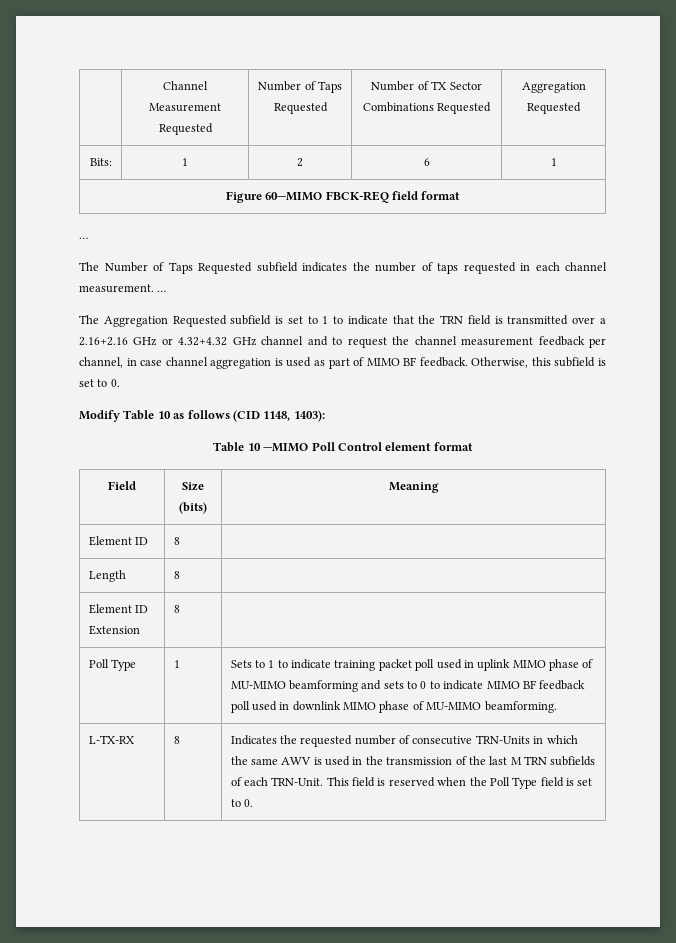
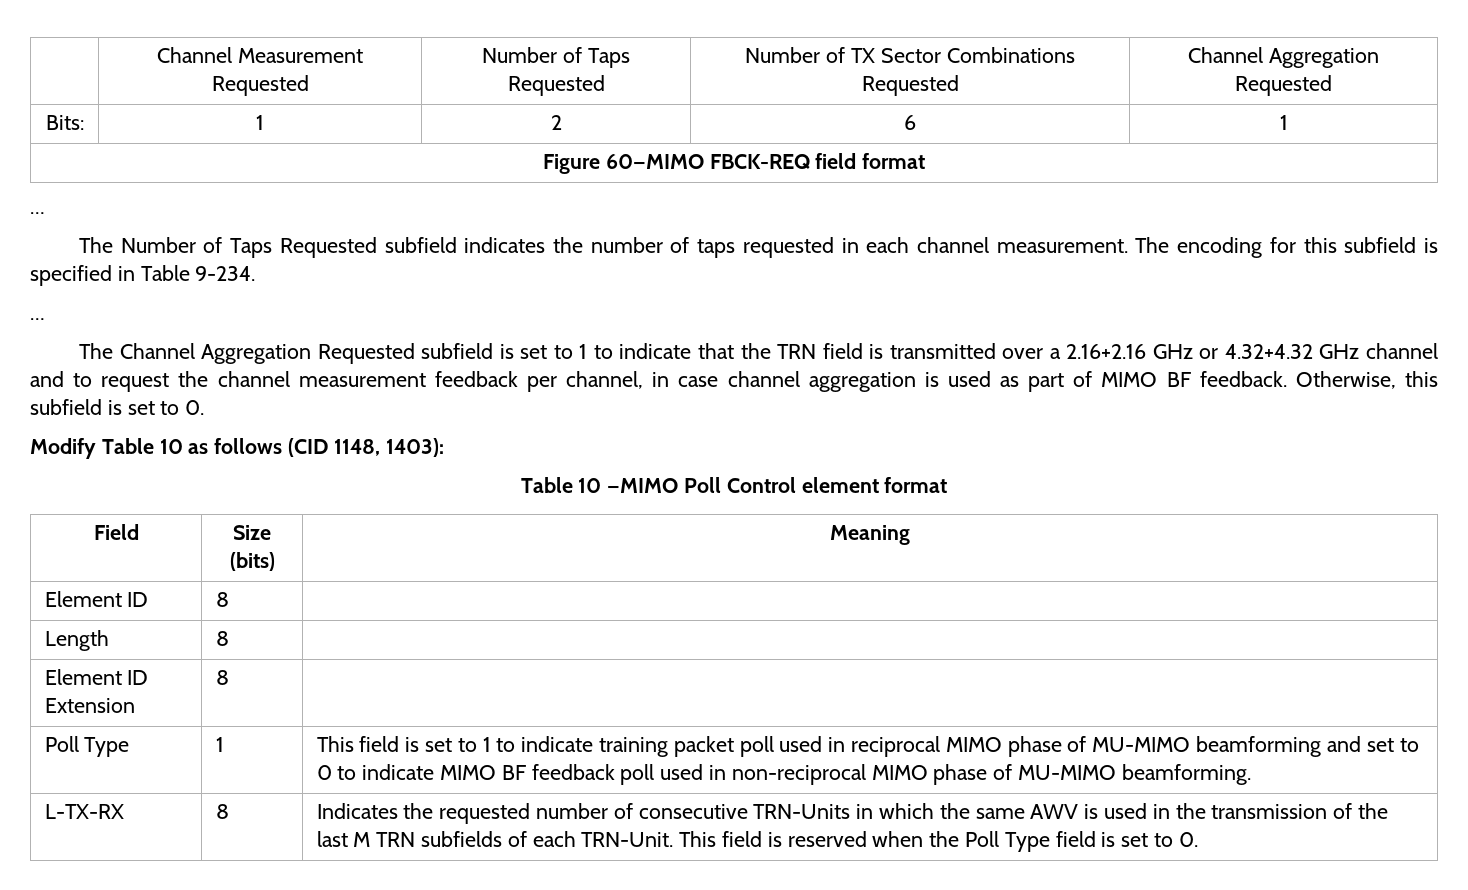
- | Channel Measurement Requested | Number of Taps Requested | Number of TX Sector Combinations Requested | Aggregation Requested
+ | Channel Measurement Requested | Number of Taps Requested | Number of TX Sector Combinations Requested | Channel Aggregation Requested
- The Number of Taps Requested subfield indicates the number of taps requested in each channel measurement. …
- The Aggregation Requested subfield is set to 1 to indicate that the TRN field is transmitted over a 2.16+2.16 GHz or 4.32+4.32 GHz channel and to request the channel measurement feedback per channel, in case channel aggregation is used as part of MIMO BF feedback.
+ The Number of Taps Requested subfield indicates the number of taps requested in each channel measurement. The encoding for this subfield is specified in Table 9-234.
+ …
+ The Channel Aggregation Requested subfield is set to 1 to indicate that the TRN field is transmitted over a 2.16+2.16 GHz or 4.32+4.32 GHz channel and to request the channel measurement feedback per channel, in case channel aggregation is used as part of MIMO BF feedback.
- Poll Type | 1 | Sets to 1 to indicate training packet poll used in uplink MIMO phase of MU-MIMO beamforming and sets to 0 to indicate MIMO BF feedback poll used in downlink MIMO phase of MU-MIMO beamforming.
+ Poll Type | 1 | This field is set to 1 to indicate training packet poll used in reciprocal MIMO phase of MU-MIMO beamforming and set to 0 to indicate MIMO BF feedback poll used in non-reciprocal MIMO phase of MU-MIMO beamforming.

